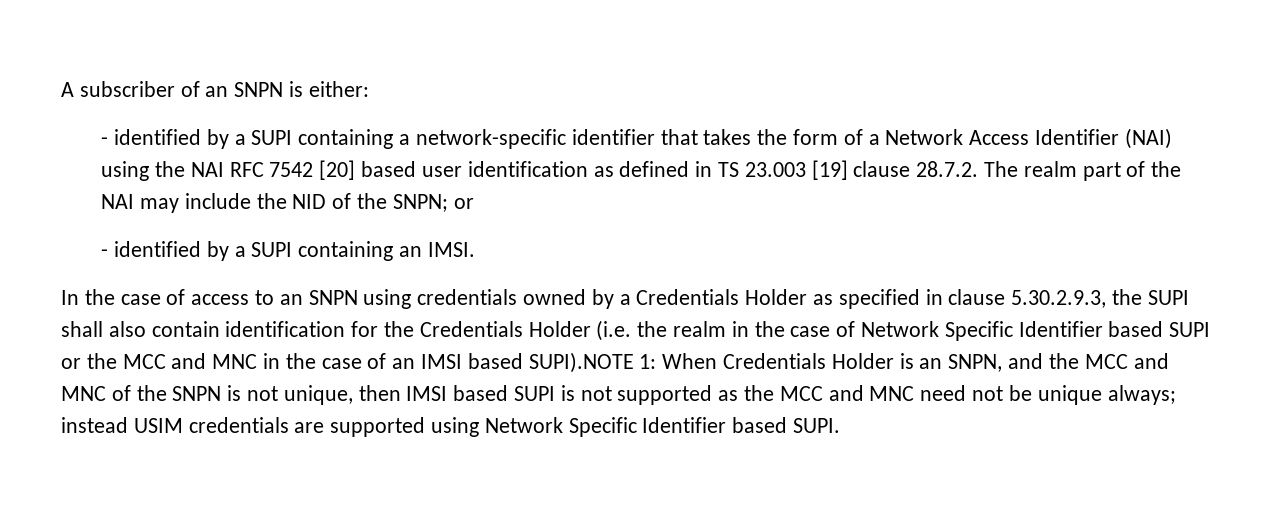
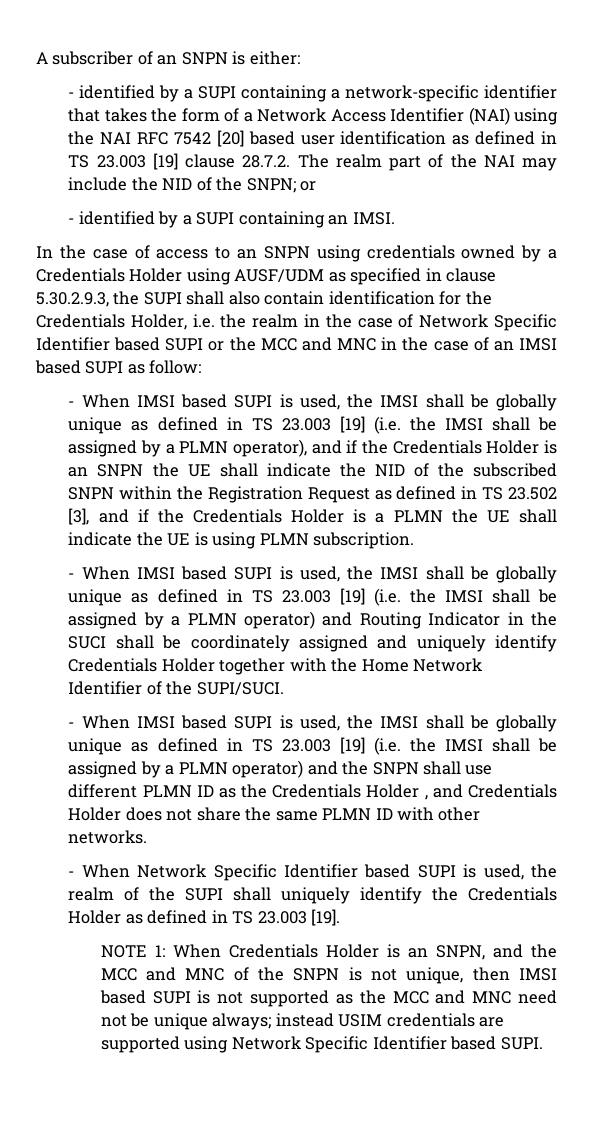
- In the case of access to an SNPN using credentials owned by a Credentials Holder as specified in clause 5.30.2.9.3, the SUPI shall also contain identification for the Credentials Holder (i.e. the realm in the case of Network Specific Identifier based SUPI or the MCC and MNC in the case of an IMSI based SUPI).NOTE 1:
+ In the case of access to an SNPN using credentials owned by a Credentials Holder using AUSF/UDM as specified in clause 5.30.2.9.3, the SUPI shall also contain identification for the Credentials Holder, i.e. the realm in the case of Network Specific Identifier based SUPI or the MCC and MNC in the case of an IMSI based SUPI as follow:
+ - When IMSI based SUPI is used, the IMSI shall be globally unique as defined in TS 23.003 [19] (i.e. the IMSI shall be assigned by a PLMN operator), and if the Credentials Holder is an SNPN the UE shall indicate the NID of the subscribed SNPN within the Registration Request as defined in TS 23.502 [3], and if the Credentials Holder is a PLMN the UE shall indicate the UE is using PLMN subscription.
+ - When IMSI based SUPI is used, the IMSI shall be globally unique as defined in TS 23.003 [19] (i.e. the IMSI shall be assigned by a PLMN operator) and Routing Indicator in the SUCI shall be coordinately assigned and uniquely identify Credentials Holder together with the Home Network Identifier of the SUPI/SUCI.
+ - When IMSI based SUPI is used, the IMSI shall be globally unique as defined in TS 23.003 [19] (i.e. the IMSI shall be assigned by a PLMN operator) and the SNPN shall use different PLMN ID as the Credentials Holder , and Credentials Holder does not share the same PLMN ID with other networks.
+ - When Network Specific Identifier based SUPI is used, the realm of the SUPI shall uniquely identify the Credentials Holder as defined in TS 23.003 [19].
+ NOTE 1:

